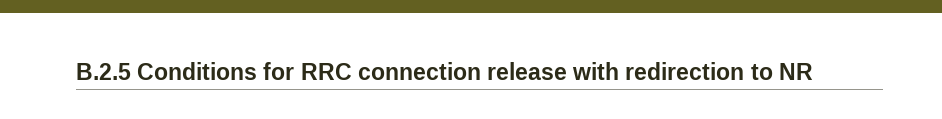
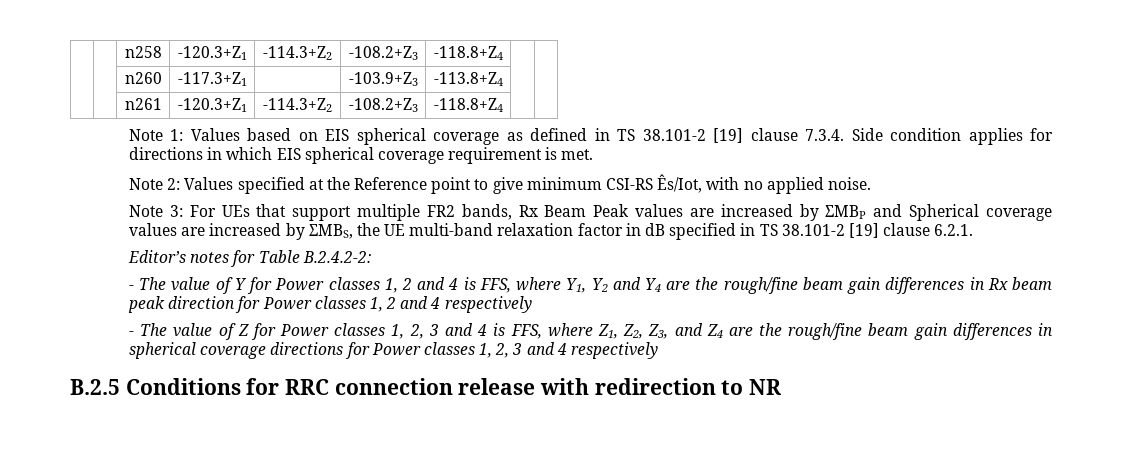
+ | | n258 | -120.3+Z1 | -114.3+Z2 | -108.2+Z3 | -118.8+Z4 | |
+ | | n260 | -117.3+Z1 | | -103.9+Z3 | -113.8+Z4 | |
+ | | n261 | -120.3+Z1 | -114.3+Z2 | -108.2+Z3 | -118.8+Z4 | |
+ Note 1: Values based on EIS spherical coverage as defined in TS 38.101-2 [19] clause 7.3.4. Side condition applies for directions in which EIS spherical coverage requirement is met.
+ Note 2: Values specified at the Reference point to give minimum CSI-RS Ês/Iot, with no applied noise.
+ Note 3: For UEs that support multiple FR2 bands, Rx Beam Peak values are increased by ΣMBP and Spherical coverage values are increased by ΣMBS, the UE multi-band relaxation factor in dB specified in TS 38.101-2 [19] clause 6.2.1.
+ Editor’s notes for Table B.2.4.2-2:
+ - The value of Y for Power classes 1, 2 and 4 is FFS, where Y1, Y2 and Y4 are the rough/fine beam gain differences in Rx beam peak direction for Power classes 1, 2 and 4 respectively
+ - The value of Z for Power classes 1, 2, 3 and 4 is FFS, where Z1, Z2, Z3, and Z4 are the rough/fine beam gain differences in spherical coverage directions for Power classes 1, 2, 3 and 4 respectively

